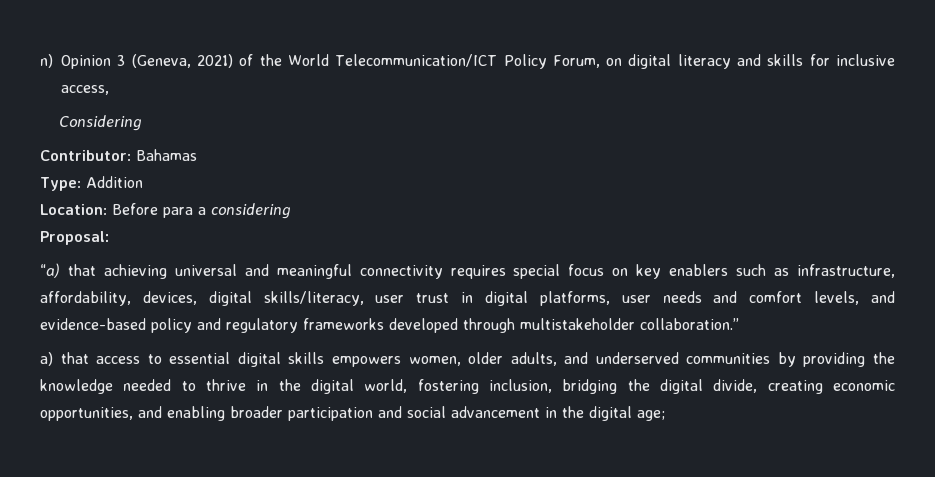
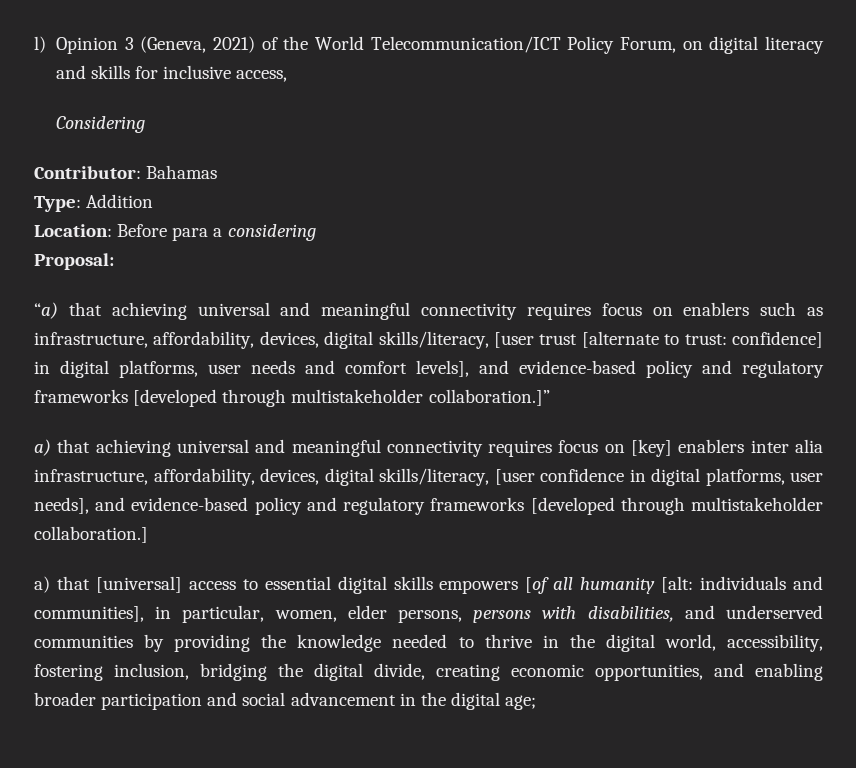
- n) Opinion 3 (Geneva, 2021) of the World Telecommunication/ICT Policy Forum, on digital literacy and skills for inclusive access,
+ l) Opinion 3 (Geneva, 2021) of the World Telecommunication/ICT Policy Forum, on digital literacy and skills for inclusive access,
- “a) that achieving universal and meaningful connectivity requires special focus on key enablers such as infrastructure, affordability, devices, digital skills/literacy, user trust in digital platforms, user needs and comfort levels, and evidence-based policy and regulatory frameworks developed through multistakeholder collaboration.”
- a) that access to essential digital skills empowers women, older adults, and underserved communities by providing the knowledge needed to thrive in the digital world, fostering inclusion, bridging the digital divide, creating economic opportunities, and enabling broader participation and social advancement in the digital age;
+ “a) that achieving universal and meaningful connectivity requires focus on enablers such as infrastructure, affordability, devices, digital skills/literacy, [user trust [alternate to trust: confidence] in digital platforms, user needs and comfort levels], and evidence-based policy and regulatory frameworks [developed through multistakeholder collaboration.]”
+ a) that achieving universal and meaningful connectivity requires focus on [key] enablers inter alia infrastructure, affordability, devices, digital skills/literacy, [user confidence in digital platforms, user needs], and evidence-based policy and regulatory frameworks [developed through multistakeholder collaboration.]
+ a) that [universal] access to essential digital skills empowers [of all humanity [alt: individuals and communities], in particular, women, elder persons, persons with disabilities, and underserved communities by providing the knowledge needed to thrive in the digital world, accessibility, fostering inclusion, bridging the digital divide, creating economic opportunities, and enabling broader participation and social advancement in the digital age;

